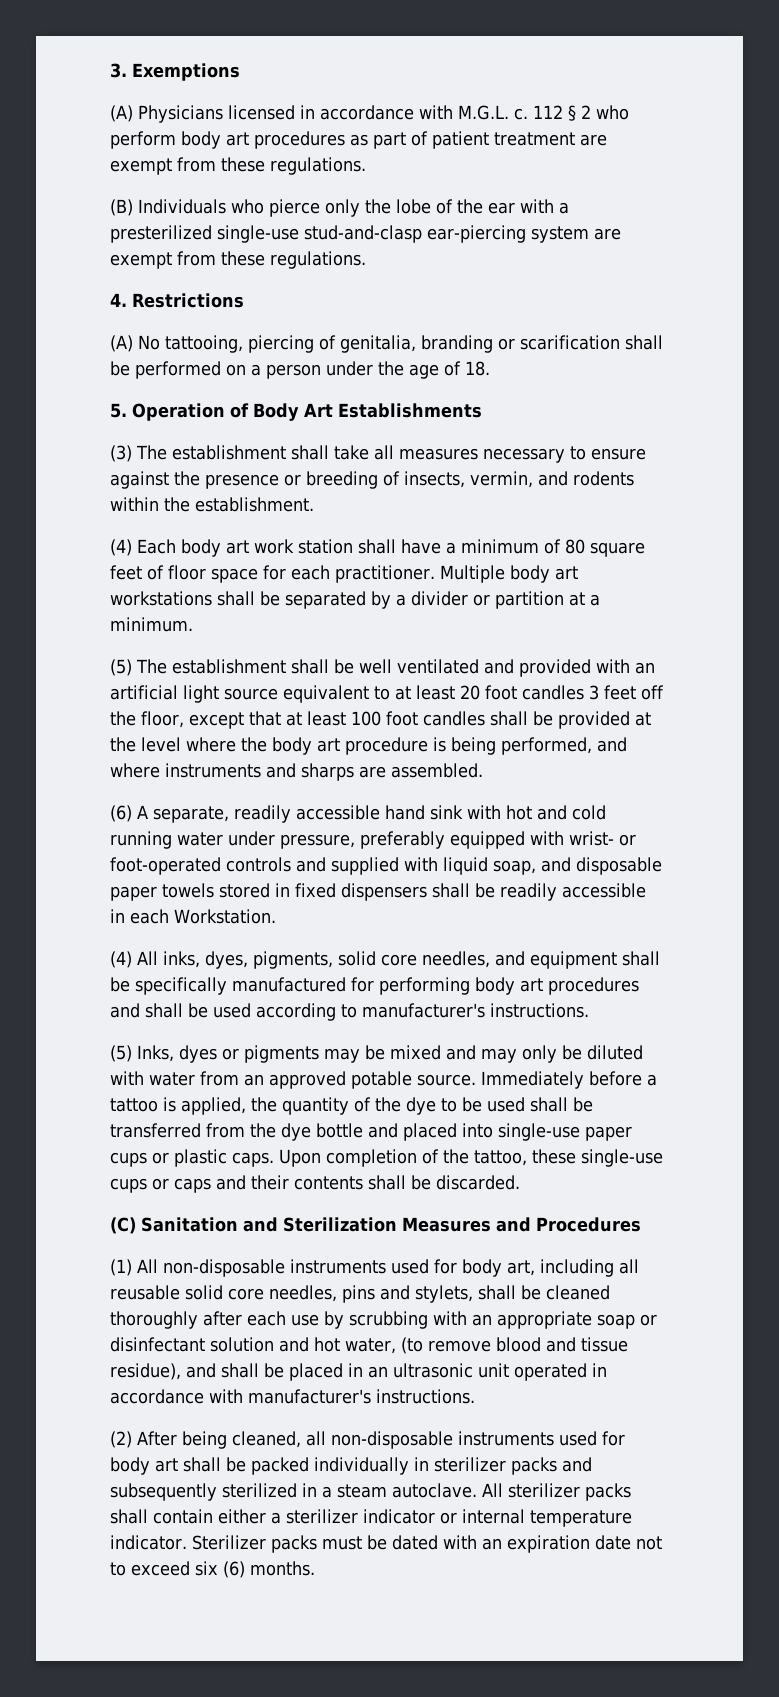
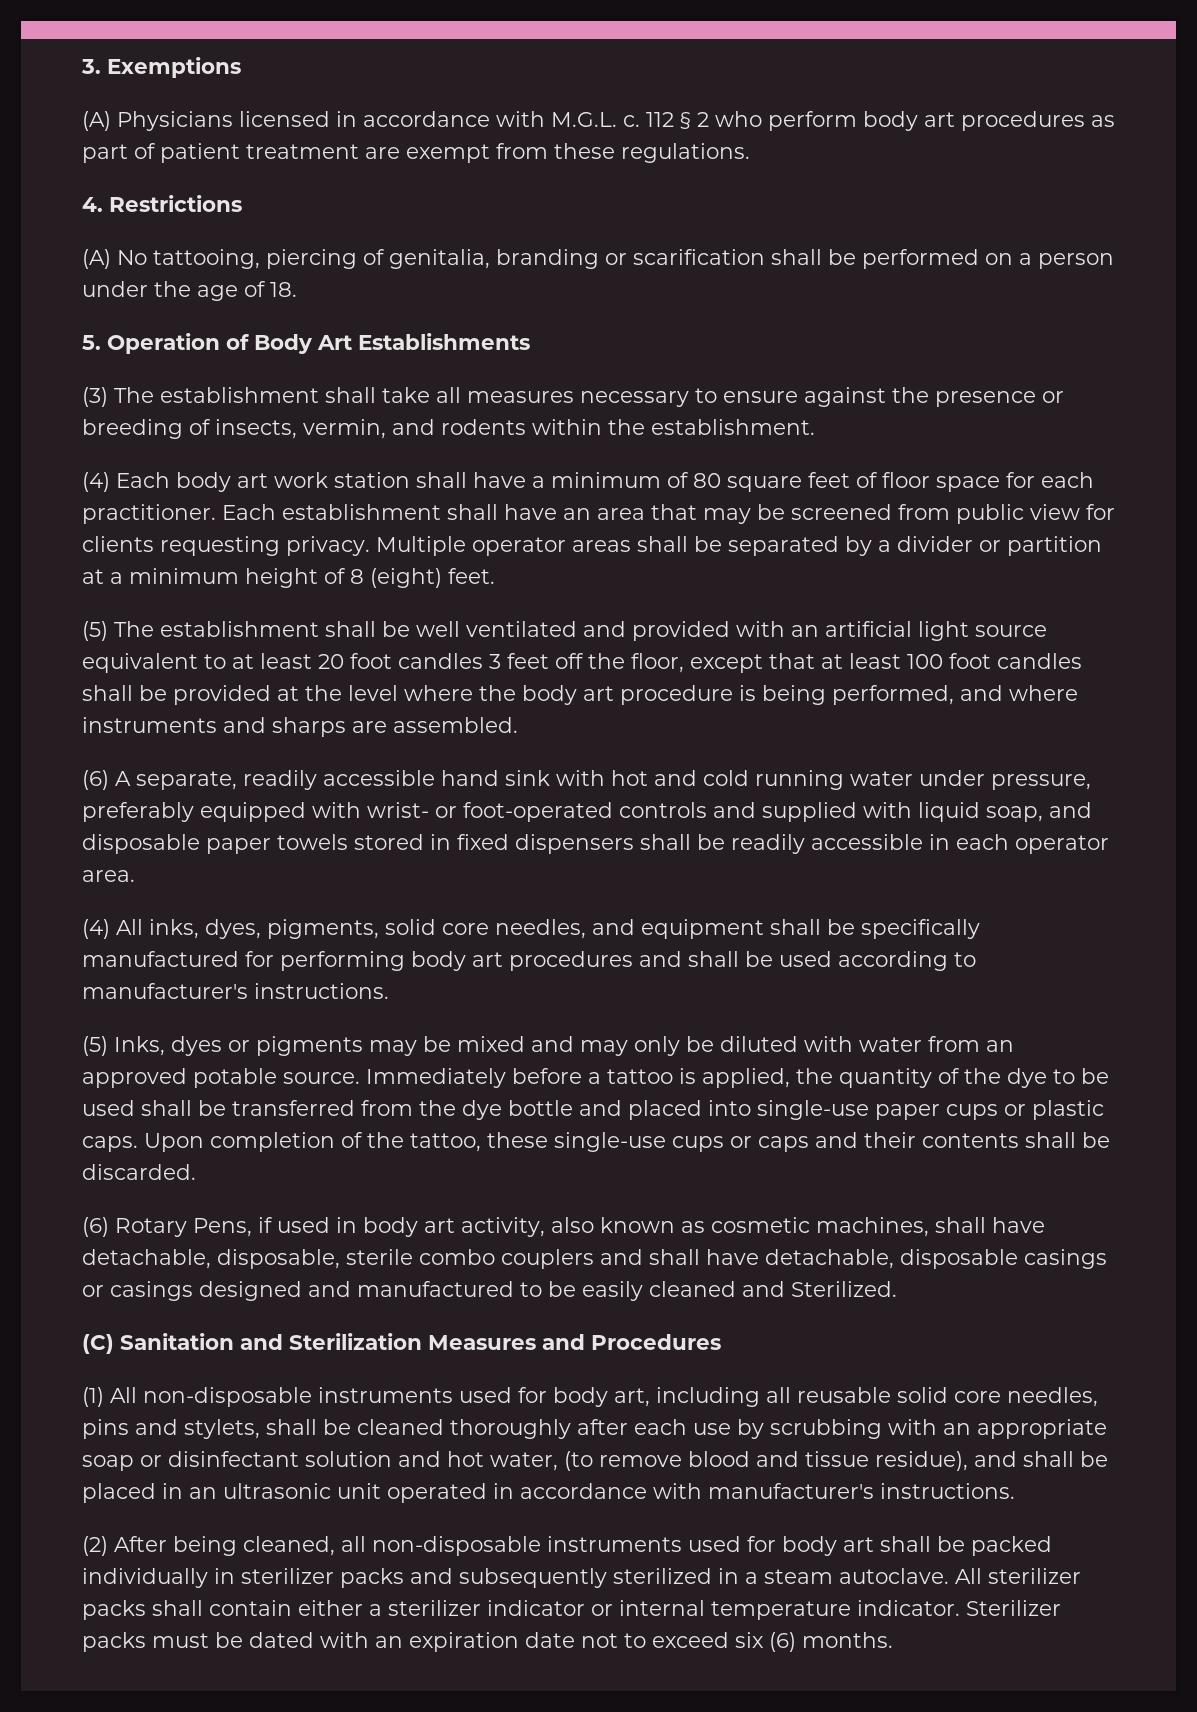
- (B) Individuals who pierce only the lobe of the ear with a presterilized single-use stud-and-clasp ear-piercing system are exempt from these regulations.
- Multiple body art workstations shall be separated by a divider or partition at a minimum.
+ Each establishment shall have an area that may be screened from public view for clients requesting privacy. Multiple operator areas shall be separated by a divider or partition at a minimum height of 8 (eight) feet.
- (6) A separate, readily accessible hand sink with hot and cold running water under pressure, preferably equipped with wrist- or foot-operated controls and supplied with liquid soap, and disposable paper towels stored in fixed dispensers shall be readily accessible in each Workstation.
+ (6) A separate, readily accessible hand sink with hot and cold running water under pressure, preferably equipped with wrist- or foot-operated controls and supplied with liquid soap, and disposable paper towels stored in fixed dispensers shall be readily accessible in each operator area.
+ (6) Rotary Pens, if used in body art activity, also known as cosmetic machines, shall have detachable, disposable, sterile combo couplers and shall have detachable, disposable casings or casings designed and manufactured to be easily cleaned and Sterilized.

